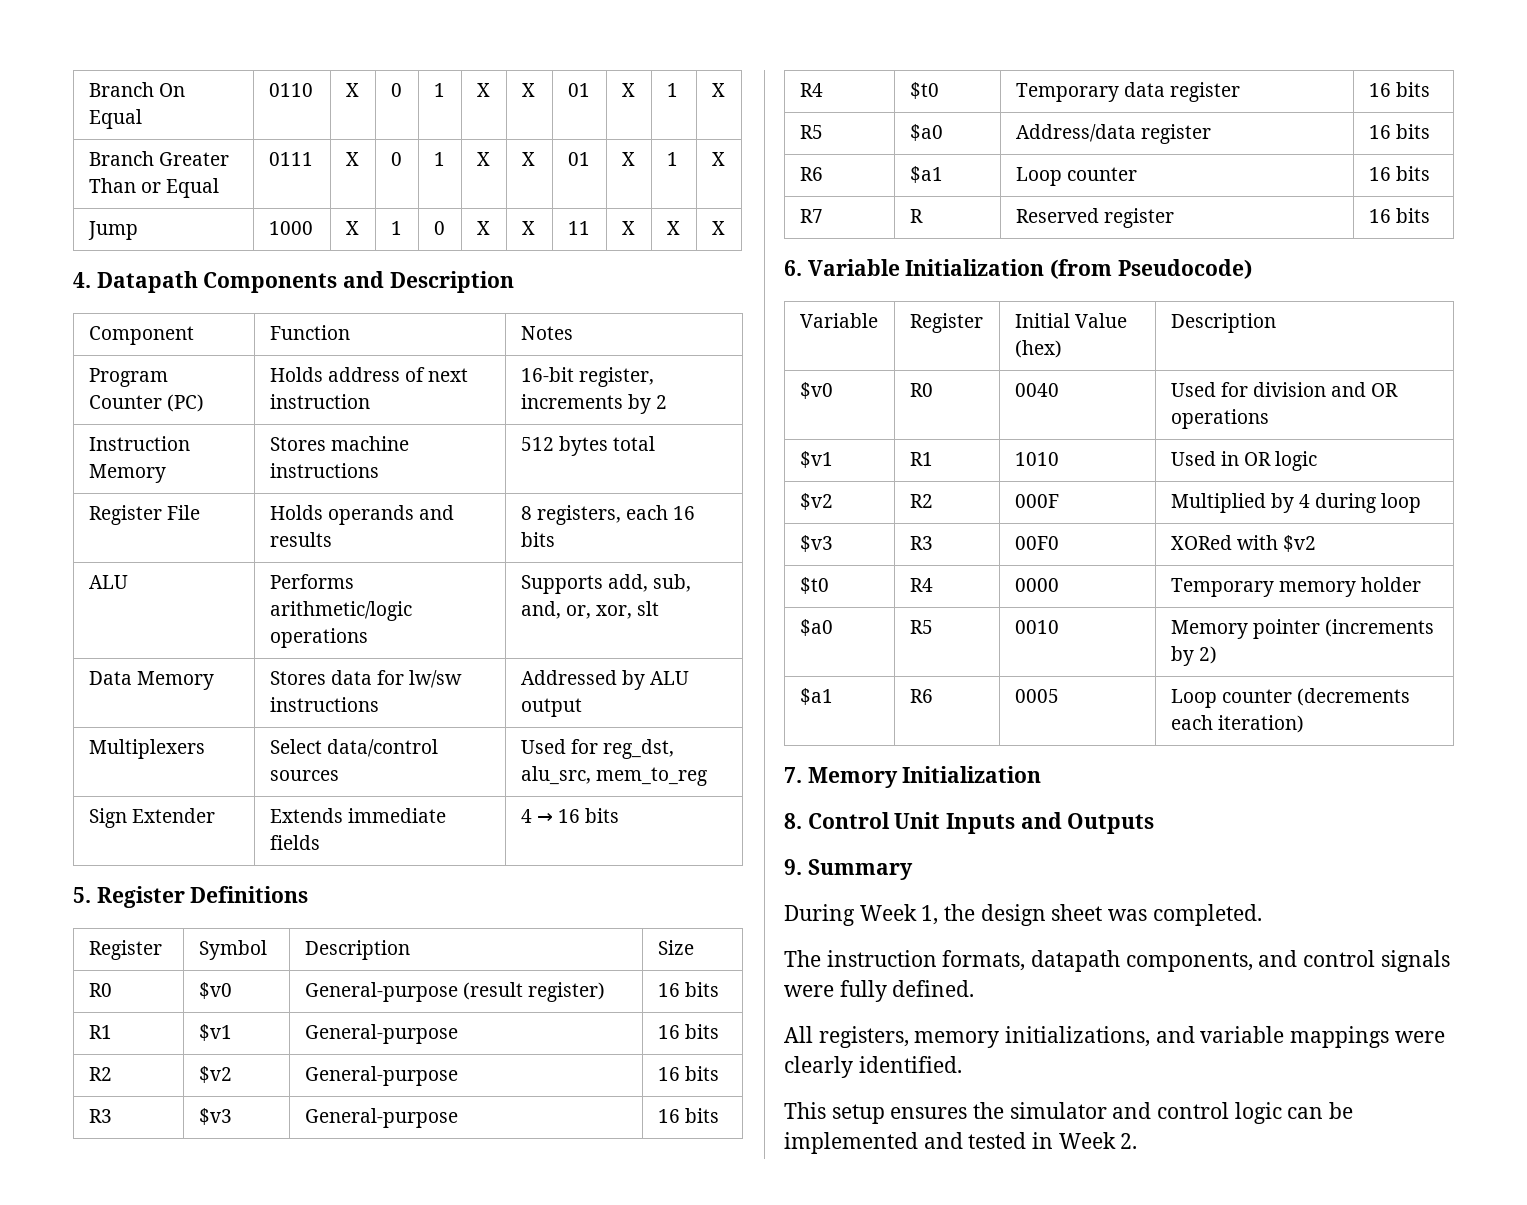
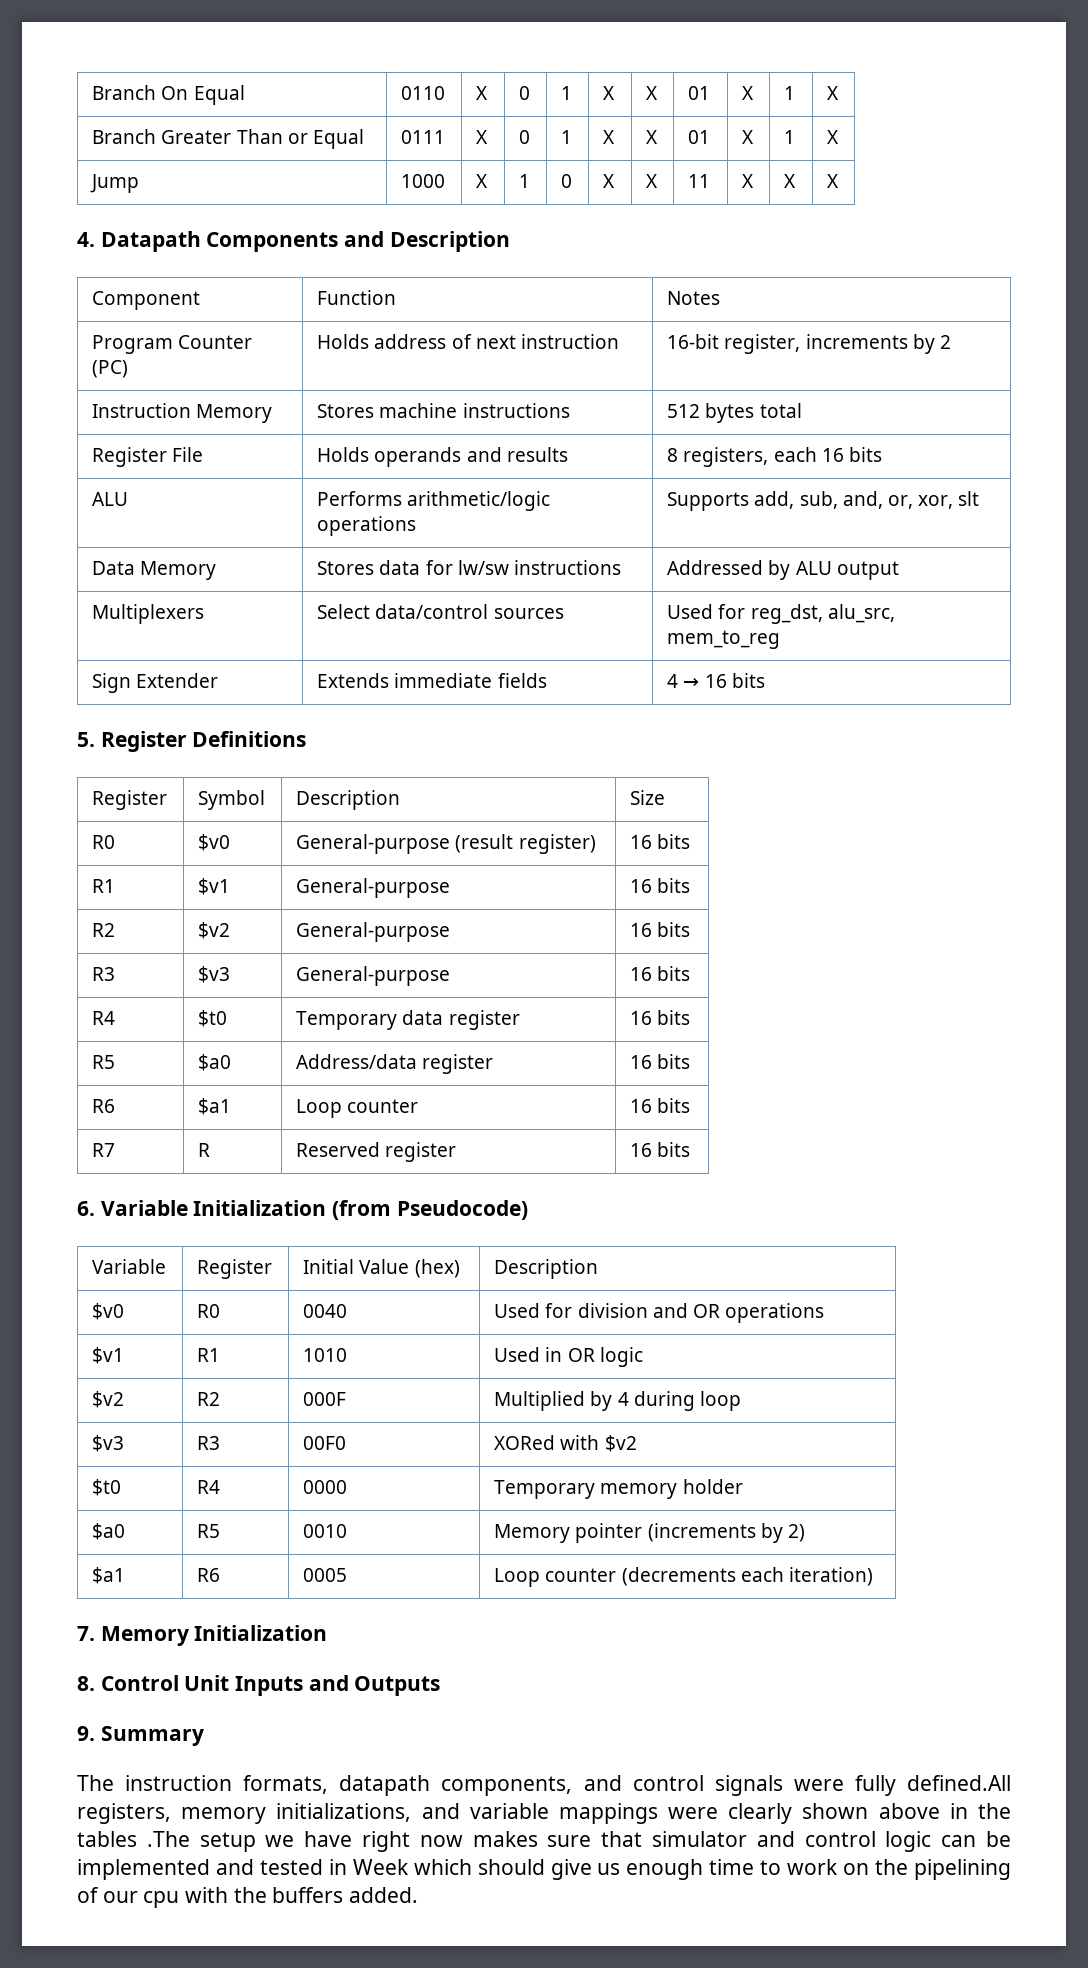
- During Week 1, the design sheet was completed.
- The instruction formats, datapath components, and control signals were fully defined.
- All registers, memory initializations, and variable mappings were clearly identified.
- This setup ensures the simulator and control logic can be implemented and tested in Week 2.
+ The instruction formats, datapath components, and control signals were fully defined.All registers, memory initializations, and variable mappings were clearly shown above in the tables .The setup we have right now makes sure that simulator and control logic can be implemented and tested in Week which should give us enough time to work on the pipelining of our cpu with the buffers added.

